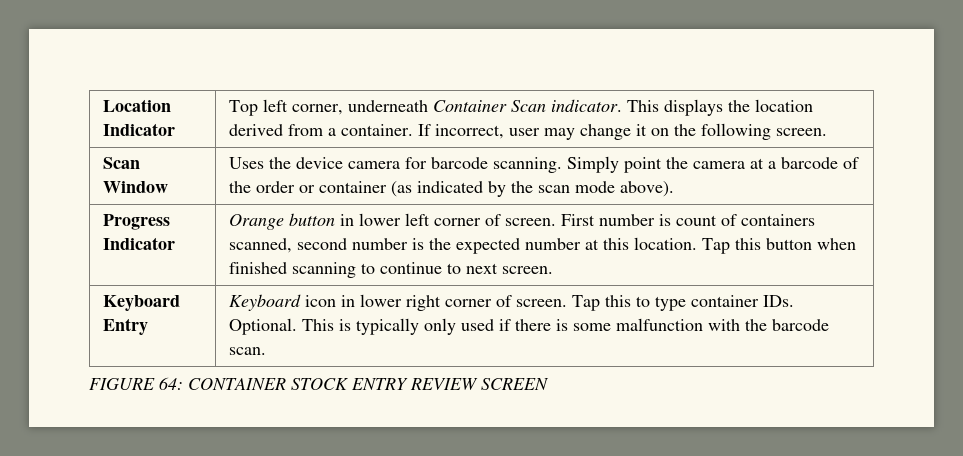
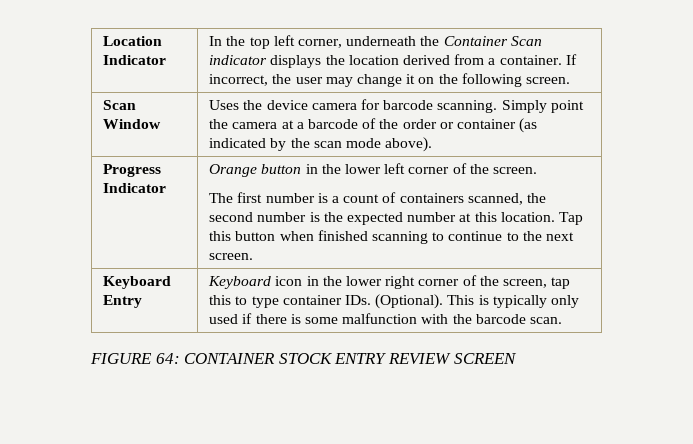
- Location Indicator | Top left corner, underneath Container Scan indicator. This displays the location derived from a container. If incorrect, user may change it on the following screen.
+ Location Indicator | In the top left corner, underneath the Container Scan indicator displays the location derived from a container. If incorrect, the user may change it on the following screen.
- Orange button in lower left corner of screen. First number is count of containers scanned, second number is the expected number at this location.
+ Orange button in the lower left corner of the screen.
+ The first number is a count of containers scanned, the second number is the expected number at this location.
- Tap this button when finished scanning to continue to next screen.
+ Tap this button when finished scanning to continue to the next screen.
- Keyboard Entry | Keyboard icon in lower right corner of screen. Tap this to type container IDs. Optional. This is typically only used if there is some malfunction with the barcode scan.
+ Keyboard Entry | Keyboard icon in the lower right corner of the screen, tap this to type container IDs. (Optional). This is typically only used if there is some malfunction with the barcode scan.

